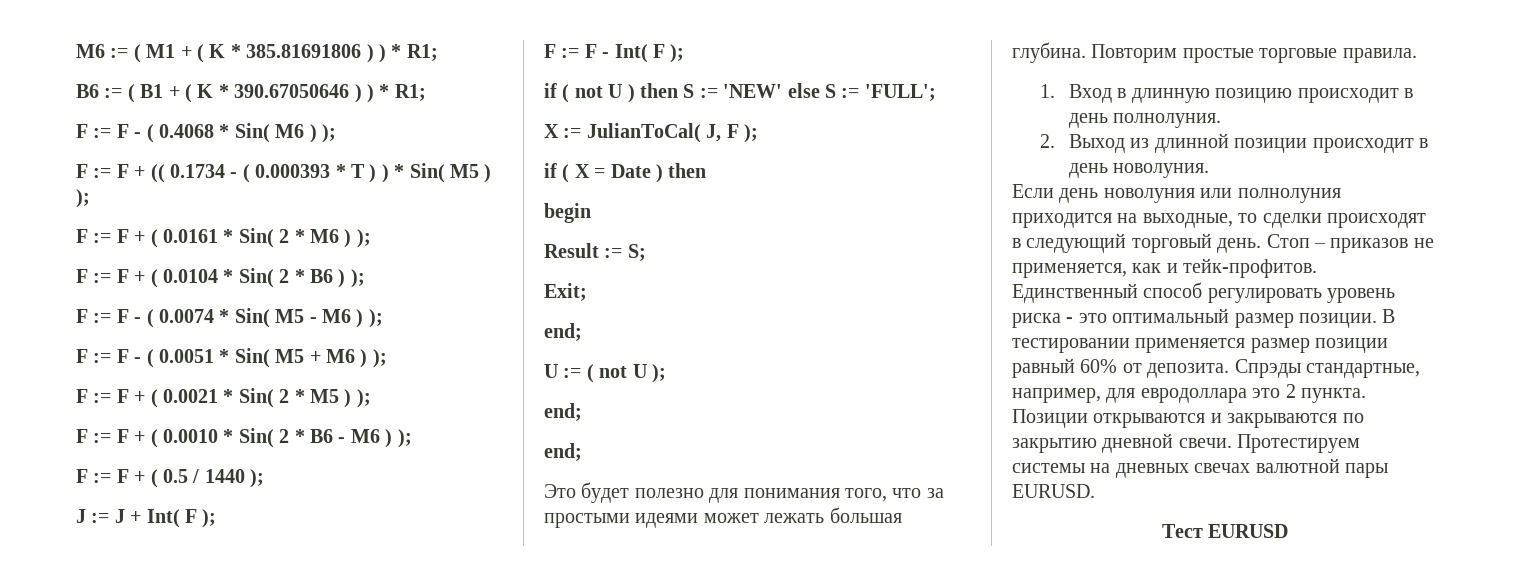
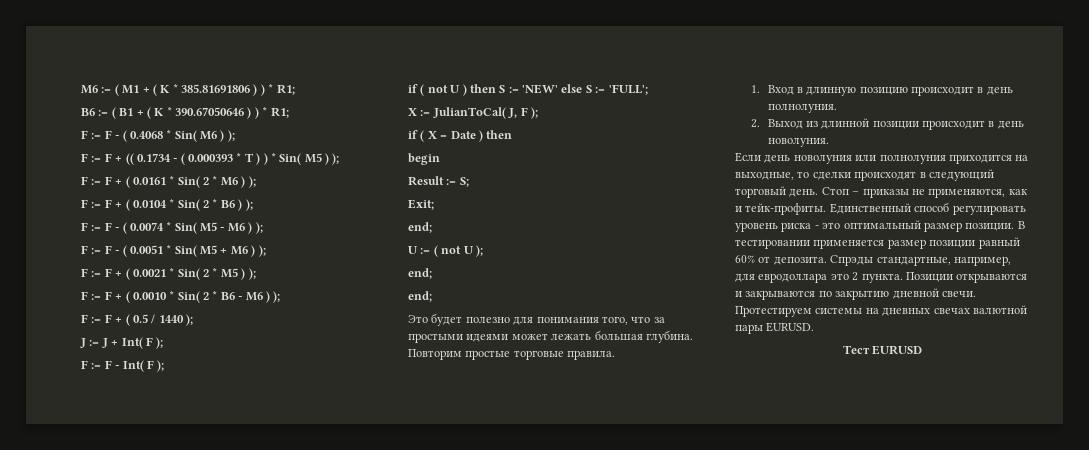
- Стоп – приказов не применяется, как и тейк-профитов.
+ Стоп – приказы не применяются, как и тейк-профиты.

